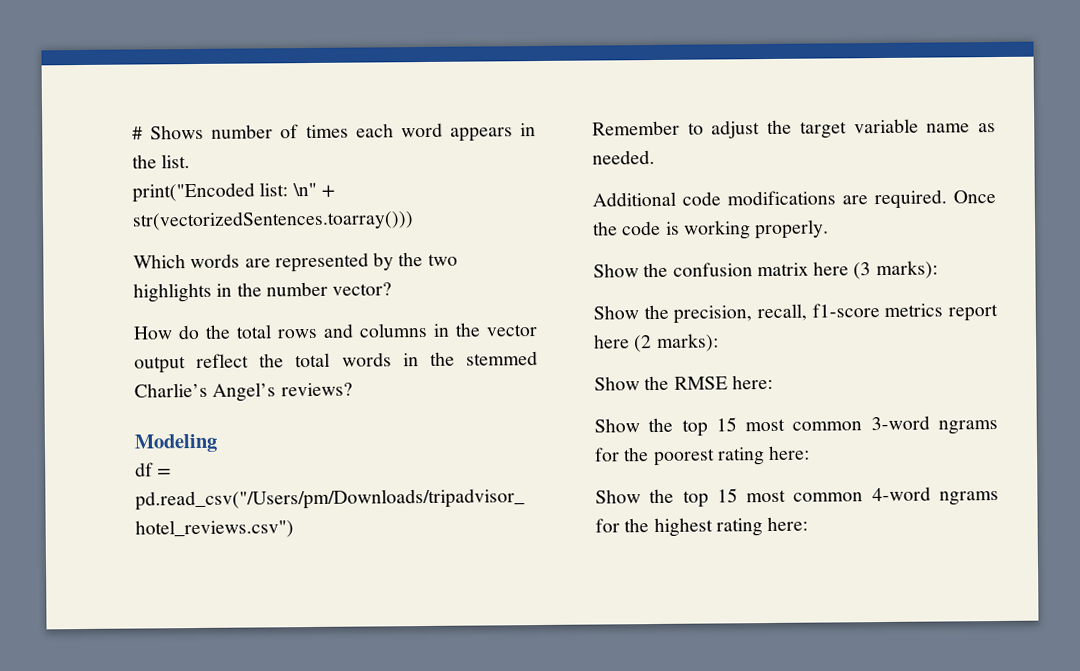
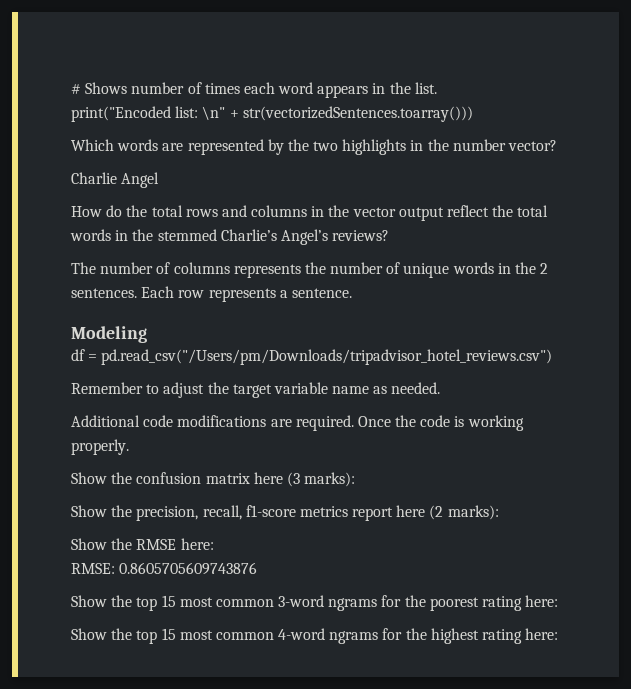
+ Charlie Angel
+ The number of columns represents the number of unique words in the 2 sentences. Each row represents a sentence.
+ RMSE: 0.8605705609743876

